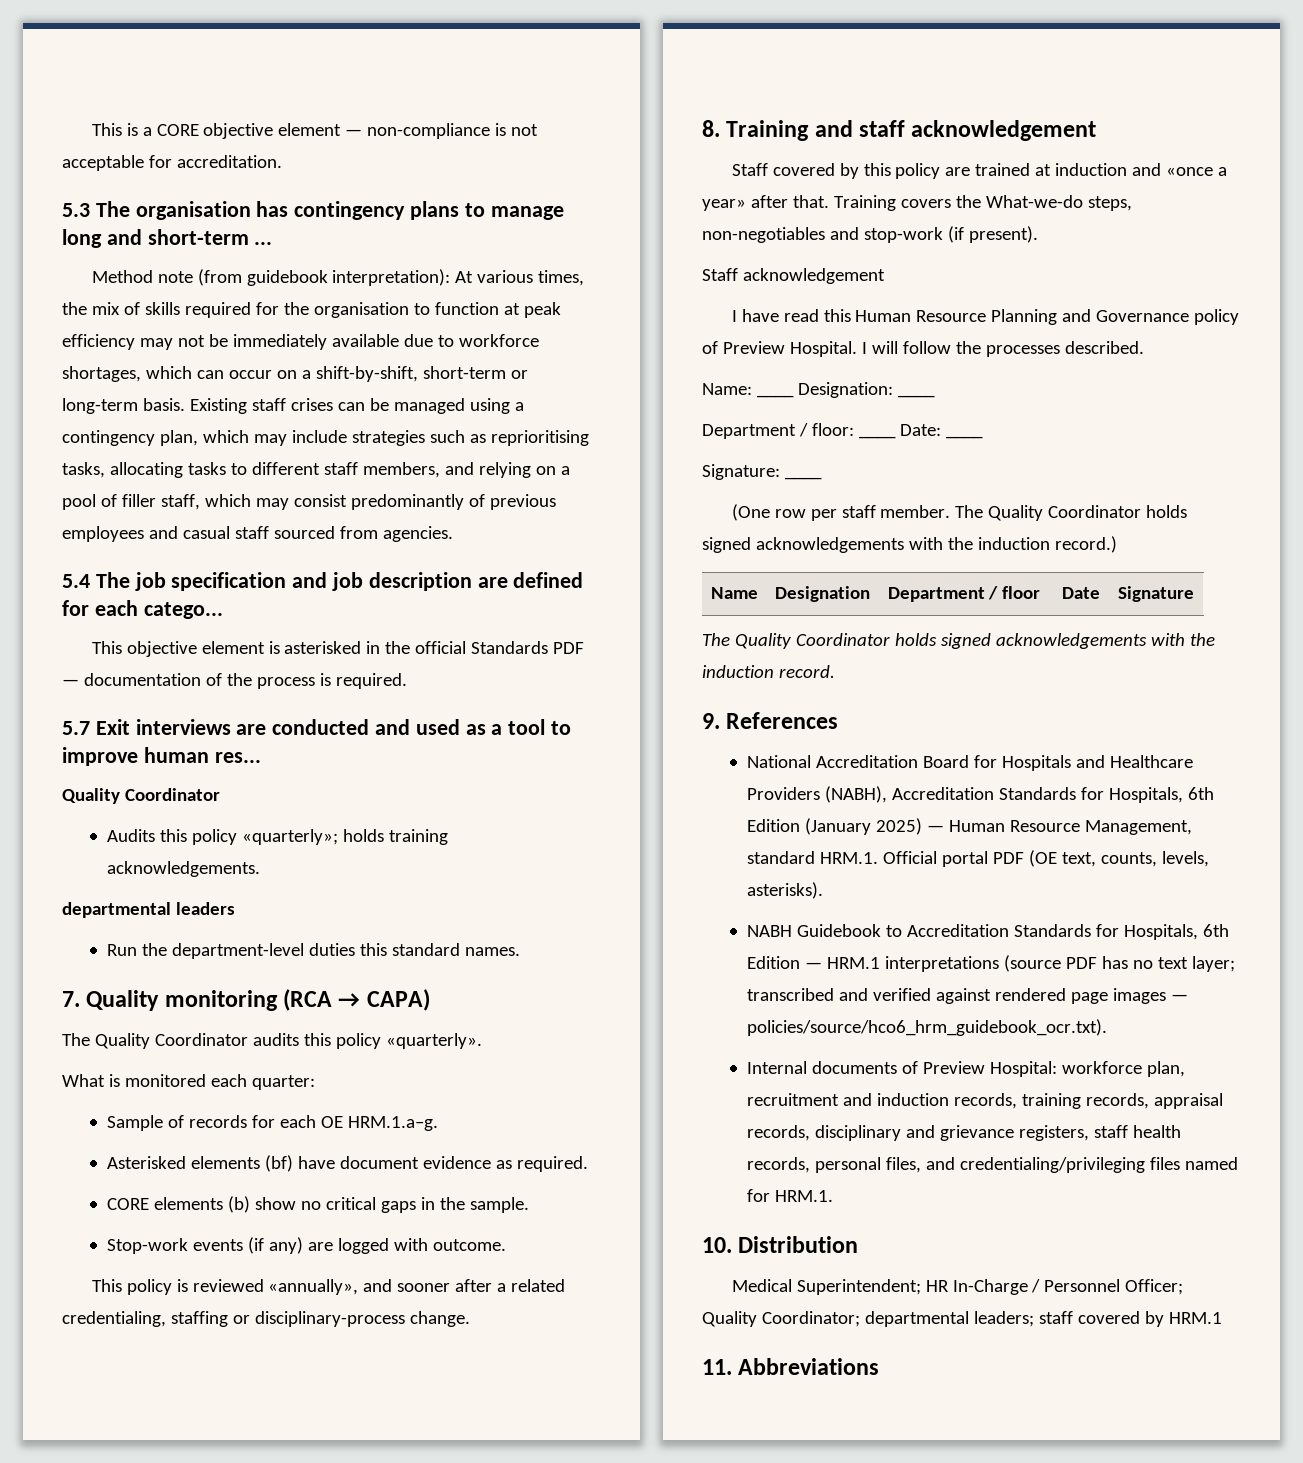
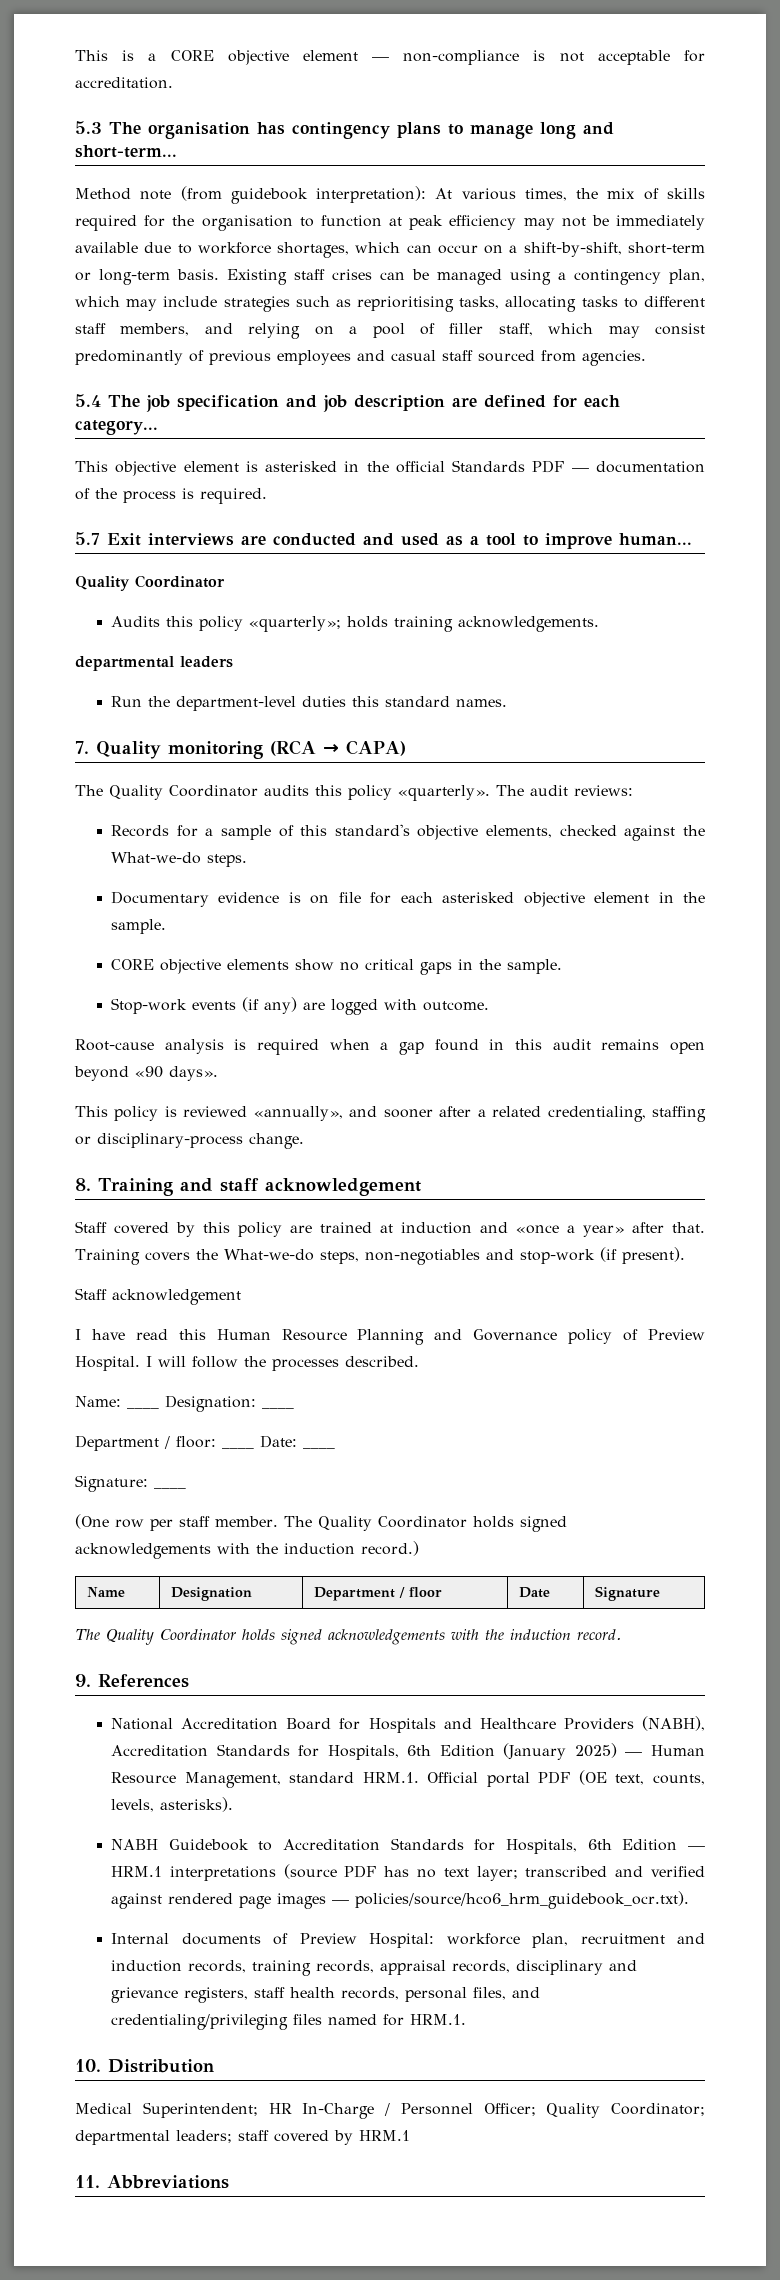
- 5.3 The organisation has contingency plans to manage long and short-term ...
+ 5.3 The organisation has contingency plans to manage long and short-term...
- 5.4 The job specification and job description are defined for each catego...
+ 5.4 The job specification and job description are defined for each category...
- 5.7 Exit interviews are conducted and used as a tool to improve human res...
+ 5.7 Exit interviews are conducted and used as a tool to improve human...
- The Quality Coordinator audits this policy «quarterly».
- What is monitored each quarter:
- Sample of records for each OE HRM.1.a–g.
- Asterisked elements (bf) have document evidence as required.
- CORE elements (b) show no critical gaps in the sample.
+ The Quality Coordinator audits this policy «quarterly». The audit reviews:
+ Records for a sample of this standard's objective elements, checked against the What-we-do steps.
+ Documentary evidence is on file for each asterisked objective element in the sample.
+ CORE objective elements show no critical gaps in the sample.
+ Root-cause analysis is required when a gap found in this audit remains open beyond «90 days».

